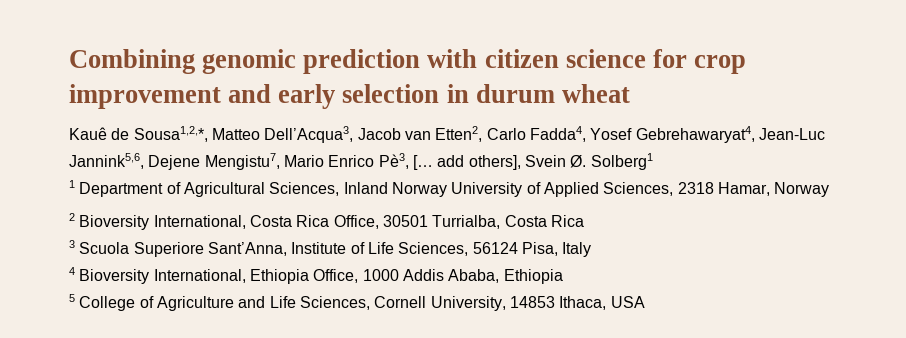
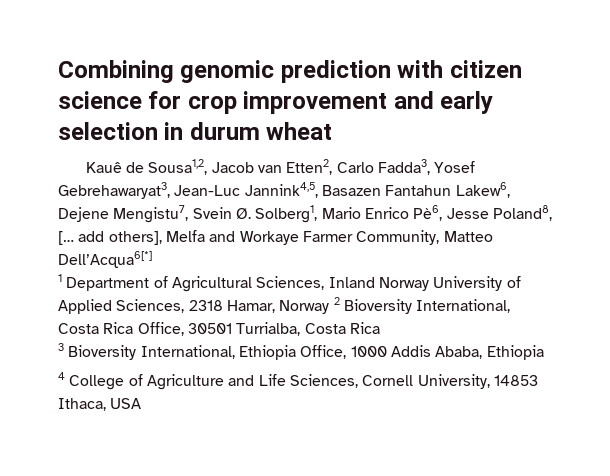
- Kauê de Sousa1,2,*, Matteo Dell’Acqua3, Jacob van Etten2, Carlo Fadda4, Yosef Gebrehawaryat4, Jean-Luc Jannink5,6, Dejene Mengistu7, Mario Enrico Pè3, [… add others], Svein Ø. Solberg1
+ Kauê de Sousa1,2, Jacob van Etten2, Carlo Fadda3, Yosef Gebrehawaryat3, Jean-Luc Jannink4,5, Basazen Fantahun Lakew6, Dejene Mengistu7, Svein Ø. Solberg1, Mario Enrico Pè6, Jesse Poland8, [… add others], Melfa and Workaye Farmer Community, Matteo Dell’Acqua6[*]
- 1 Department of Agricultural Sciences, Inland Norway University of Applied Sciences, 2318 Hamar, Norway
- 2 Bioversity International, Costa Rica Office, 30501 Turrialba, Costa Rica
+ 1 Department of Agricultural Sciences, Inland Norway University of Applied Sciences, 2318 Hamar, Norway 2 Bioversity International, Costa Rica Office, 30501 Turrialba, Costa Rica
- 3 Scuola Superiore Sant’Anna, Institute of Life Sciences, 56124 Pisa, Italy
- 4 Bioversity International, Ethiopia Office, 1000 Addis Ababa, Ethiopia
+ 3 Bioversity International, Ethiopia Office, 1000 Addis Ababa, Ethiopia
- 5 College of Agriculture and Life Sciences, Cornell University, 14853 Ithaca, USA
+ 4 College of Agriculture and Life Sciences, Cornell University, 14853 Ithaca, USA

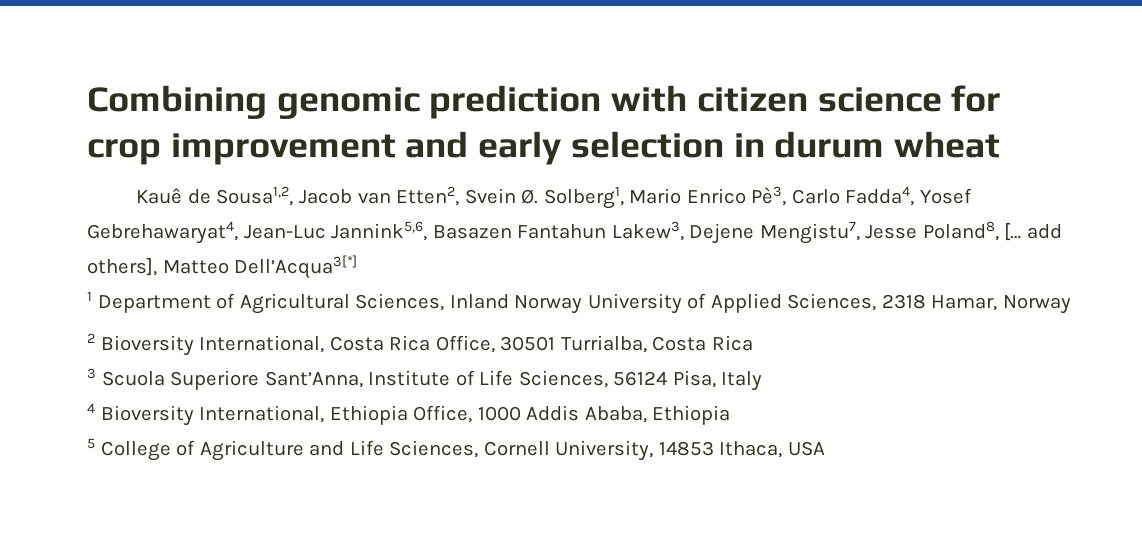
- Kauê de Sousa1,2, Jacob van Etten2, Carlo Fadda3, Yosef Gebrehawaryat3, Jean-Luc Jannink4,5, Basazen Fantahun Lakew6, Dejene Mengistu7, Svein Ø. Solberg1, Mario Enrico Pè6, Jesse Poland8, [… add others], Melfa and Workaye Farmer Community, Matteo Dell’Acqua6[*]
+ Kauê de Sousa1,2, Jacob van Etten2, Svein Ø. Solberg1, Mario Enrico Pè3, Carlo Fadda4, Yosef Gebrehawaryat4, Jean-Luc Jannink5,6, Basazen Fantahun Lakew3, Dejene Mengistu7, Jesse Poland8, [… add others], Matteo Dell’Acqua3[*]
- 1 Department of Agricultural Sciences, Inland Norway University of Applied Sciences, 2318 Hamar, Norway 2 Bioversity International, Costa Rica Office, 30501 Turrialba, Costa Rica
+ 1 Department of Agricultural Sciences, Inland Norway University of Applied Sciences, 2318 Hamar, Norway
+ 2 Bioversity International, Costa Rica Office, 30501 Turrialba, Costa Rica
- 3 Bioversity International, Ethiopia Office, 1000 Addis Ababa, Ethiopia
+ 3 Scuola Superiore Sant’Anna, Institute of Life Sciences, 56124 Pisa, Italy
+ 4 Bioversity International, Ethiopia Office, 1000 Addis Ababa, Ethiopia
- 4 College of Agriculture and Life Sciences, Cornell University, 14853 Ithaca, USA
+ 5 College of Agriculture and Life Sciences, Cornell University, 14853 Ithaca, USA

